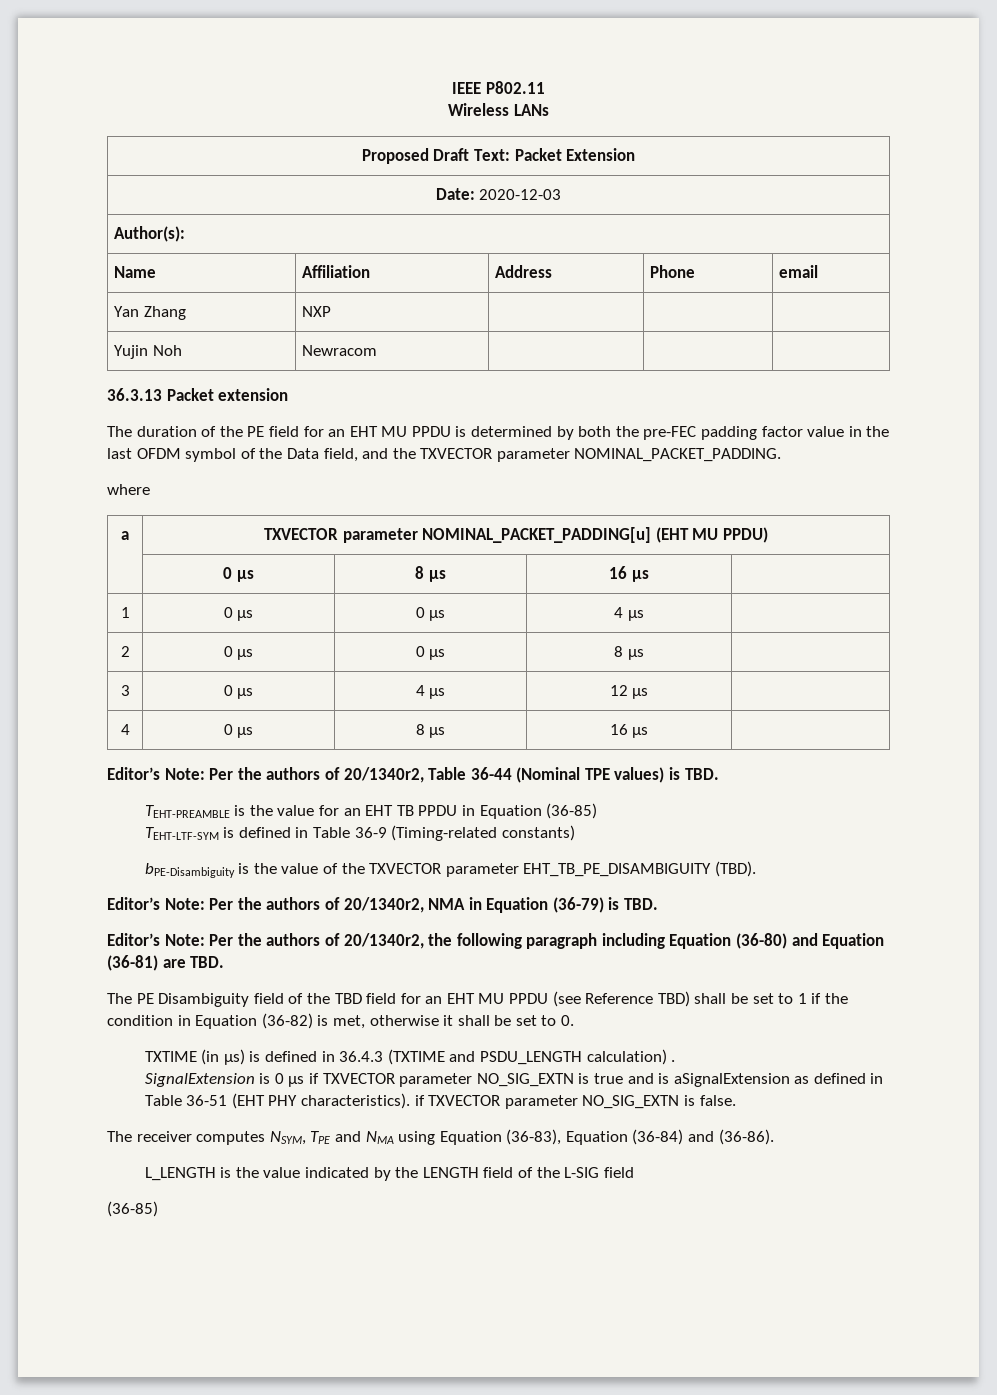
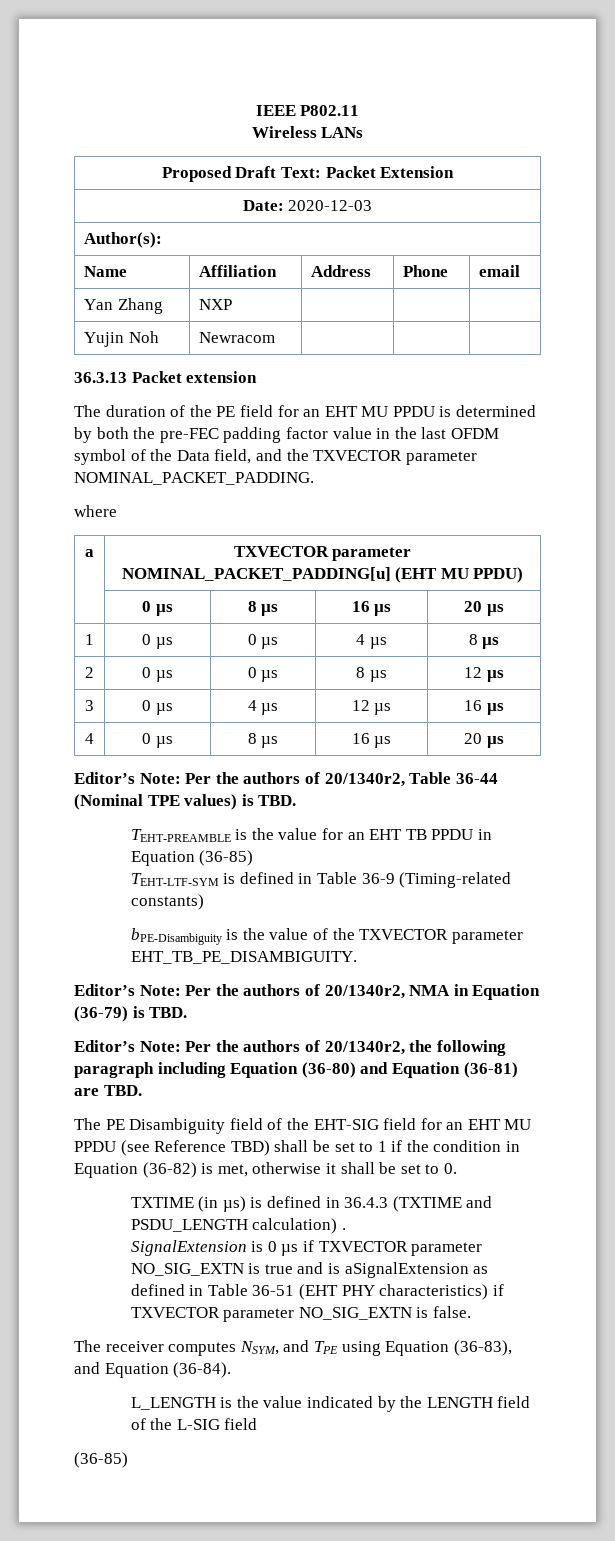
  a | TXVECTOR parameter NOMINAL_PACKET_PADDING[u] (EHT MU PPDU)
- | 0 µs | 8 µs | 16 µs |
+ | 0 µs | 8 µs | 16 µs | 20 µs
- 1 | 0 µs | 0 µs | 4 µs |
+ 1 | 0 µs | 0 µs | 4 µs | 8 µs
- 2 | 0 µs | 0 µs | 8 µs |
+ 2 | 0 µs | 0 µs | 8 µs | 12 µs
- 3 | 0 µs | 4 µs | 12 µs |
+ 3 | 0 µs | 4 µs | 12 µs | 16 µs
- 4 | 0 µs | 8 µs | 16 µs |
+ 4 | 0 µs | 8 µs | 16 µs | 20 µs
- bPE-Disambiguity is the value of the TXVECTOR parameter EHT_TB_PE_DISAMBIGUITY (TBD).
+ bPE-Disambiguity is the value of the TXVECTOR parameter EHT_TB_PE_DISAMBIGUITY.
- The PE Disambiguity field of the TBD field for an EHT MU PPDU (see Reference TBD) shall be set to 1 if the condition in Equation (36-82) is met, otherwise it shall be set to 0.
+ The PE Disambiguity field of the EHT-SIG field for an EHT MU PPDU (see Reference TBD) shall be set to 1 if the condition in Equation (36-82) is met, otherwise it shall be set to 0.
- SignalExtension is 0 µs if TXVECTOR parameter NO_SIG_EXTN is true and is aSignalExtension as defined in Table 36-51 (EHT PHY characteristics). if TXVECTOR parameter NO_SIG_EXTN is false.
+ SignalExtension is 0 µs if TXVECTOR parameter NO_SIG_EXTN is true and is aSignalExtension as defined in Table 36-51 (EHT PHY characteristics) if TXVECTOR parameter NO_SIG_EXTN is false.
- The receiver computes NSYM, TPE and NMA using Equation (36-83), Equation (36-84) and (36-86).
+ The receiver computes NSYM, and TPE using Equation (36-83), and Equation (36-84).

